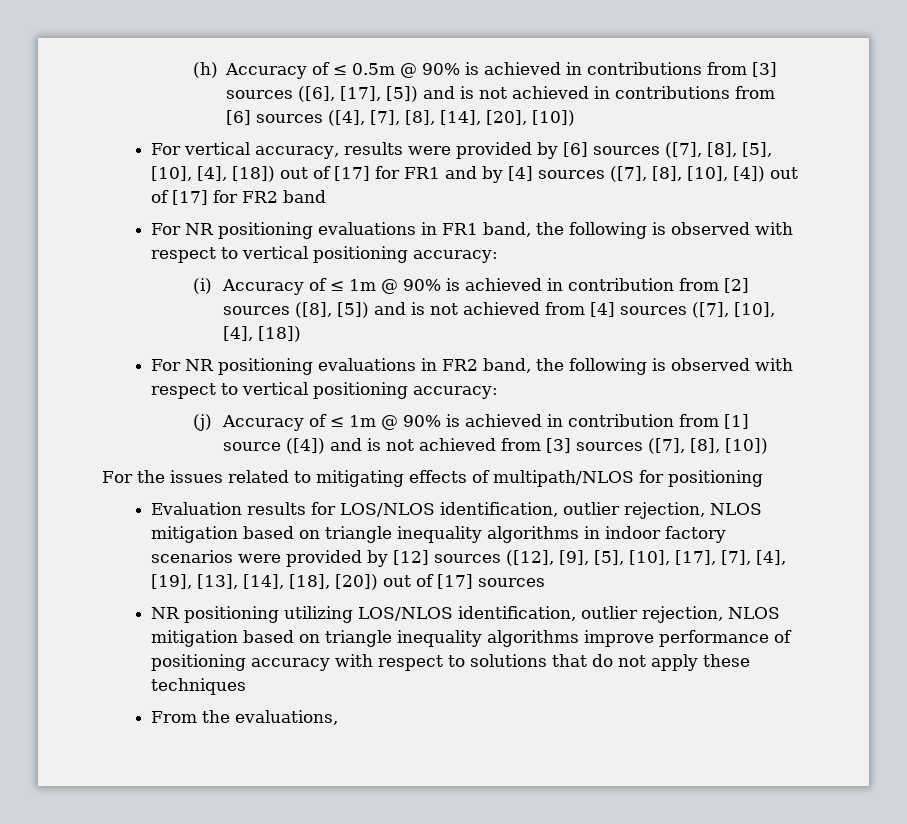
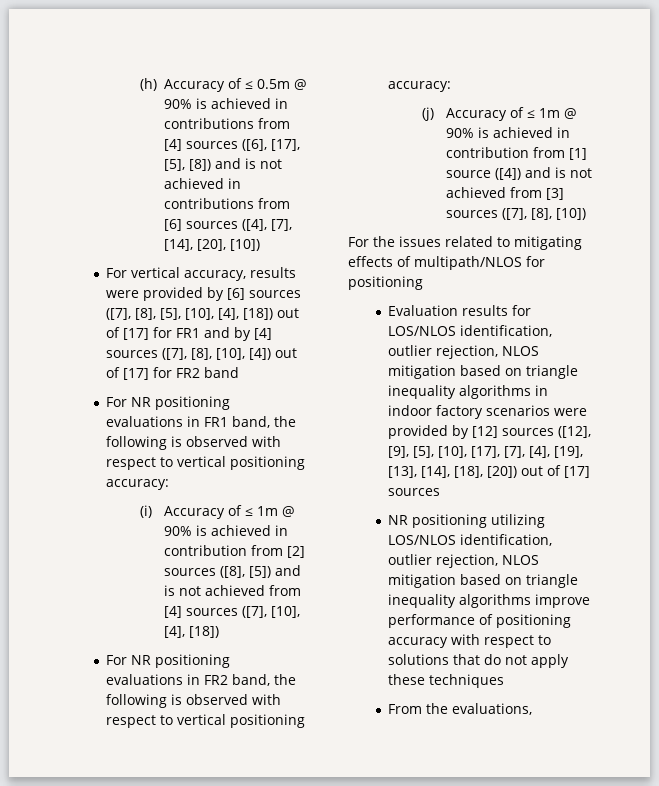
- (h) Accuracy of ≤ 0.5m @ 90% is achieved in contributions from [3] sources ([6], [17], [5]) and is not achieved in contributions from [6] sources ([4], [7], [8], [14], [20], [10])
+ (h) Accuracy of ≤ 0.5m @ 90% is achieved in contributions from [4] sources ([6], [17], [5], [8]) and is not achieved in contributions from [6] sources ([4], [7], [14], [20], [10])

